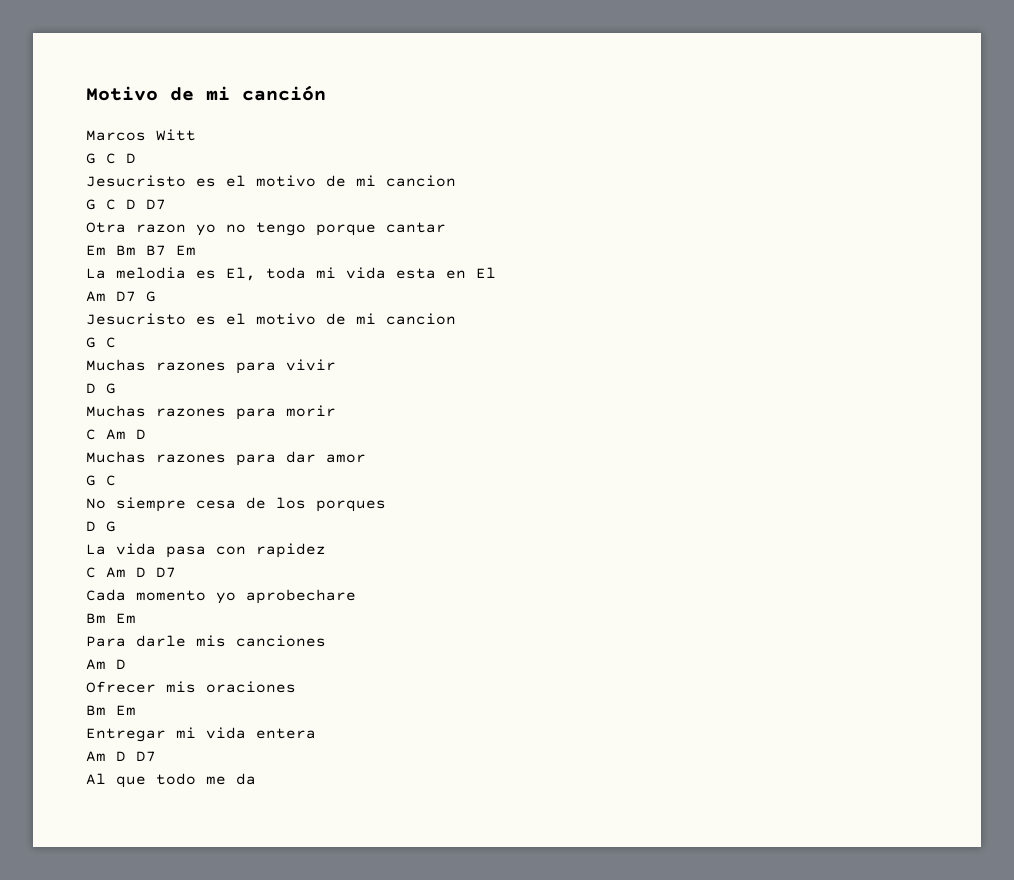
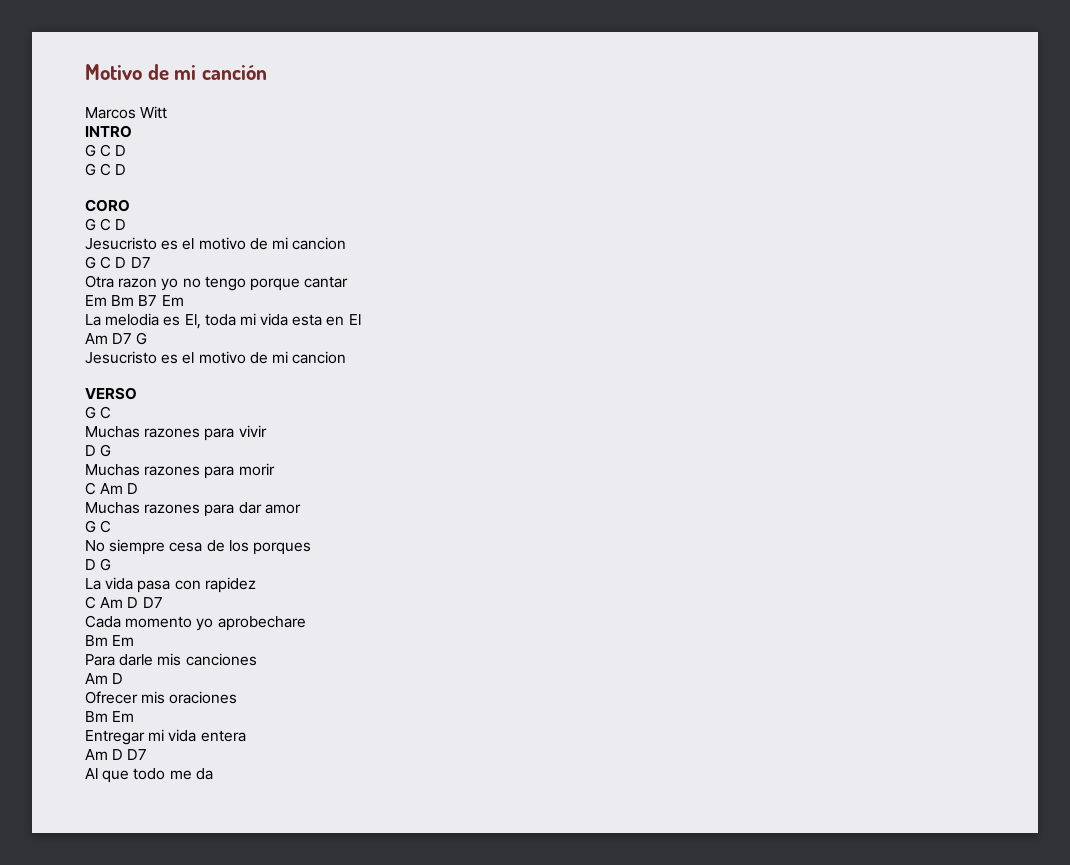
+ INTRO
+ G C D
+ G C D
+ CORO
+ VERSO

